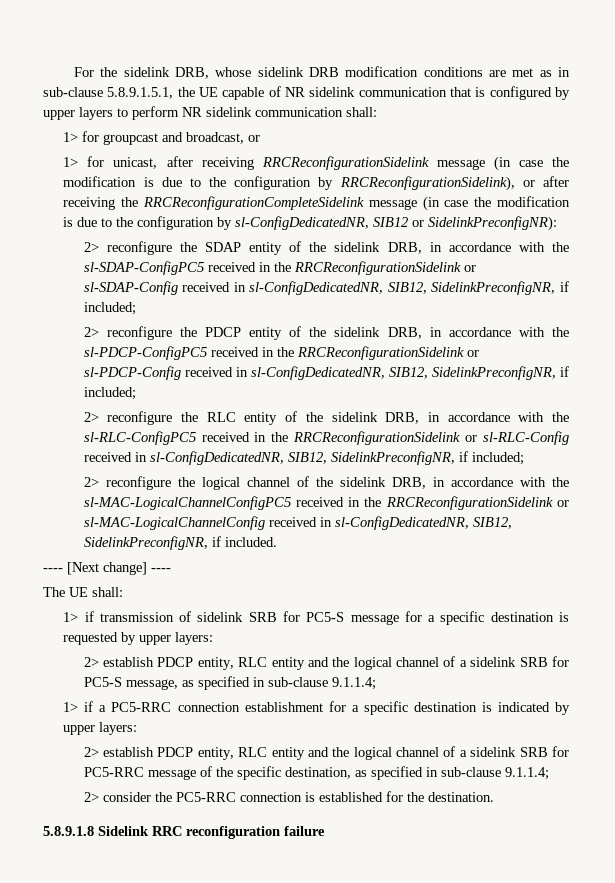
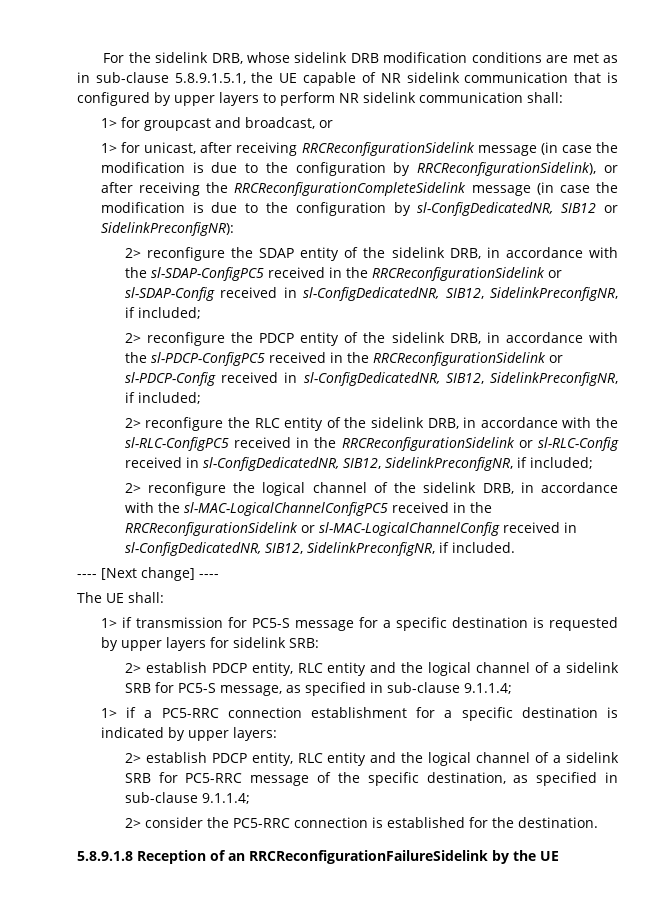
- 1> if transmission of sidelink SRB for PC5-S message for a specific destination is requested by upper layers:
+ 1> if transmission for PC5-S message for a specific destination is requested by upper layers for sidelink SRB:
- 5.8.9.1.8 Sidelink RRC reconfiguration failure
+ 5.8.9.1.8 Reception of an RRCReconfigurationFailureSidelink by the UE

